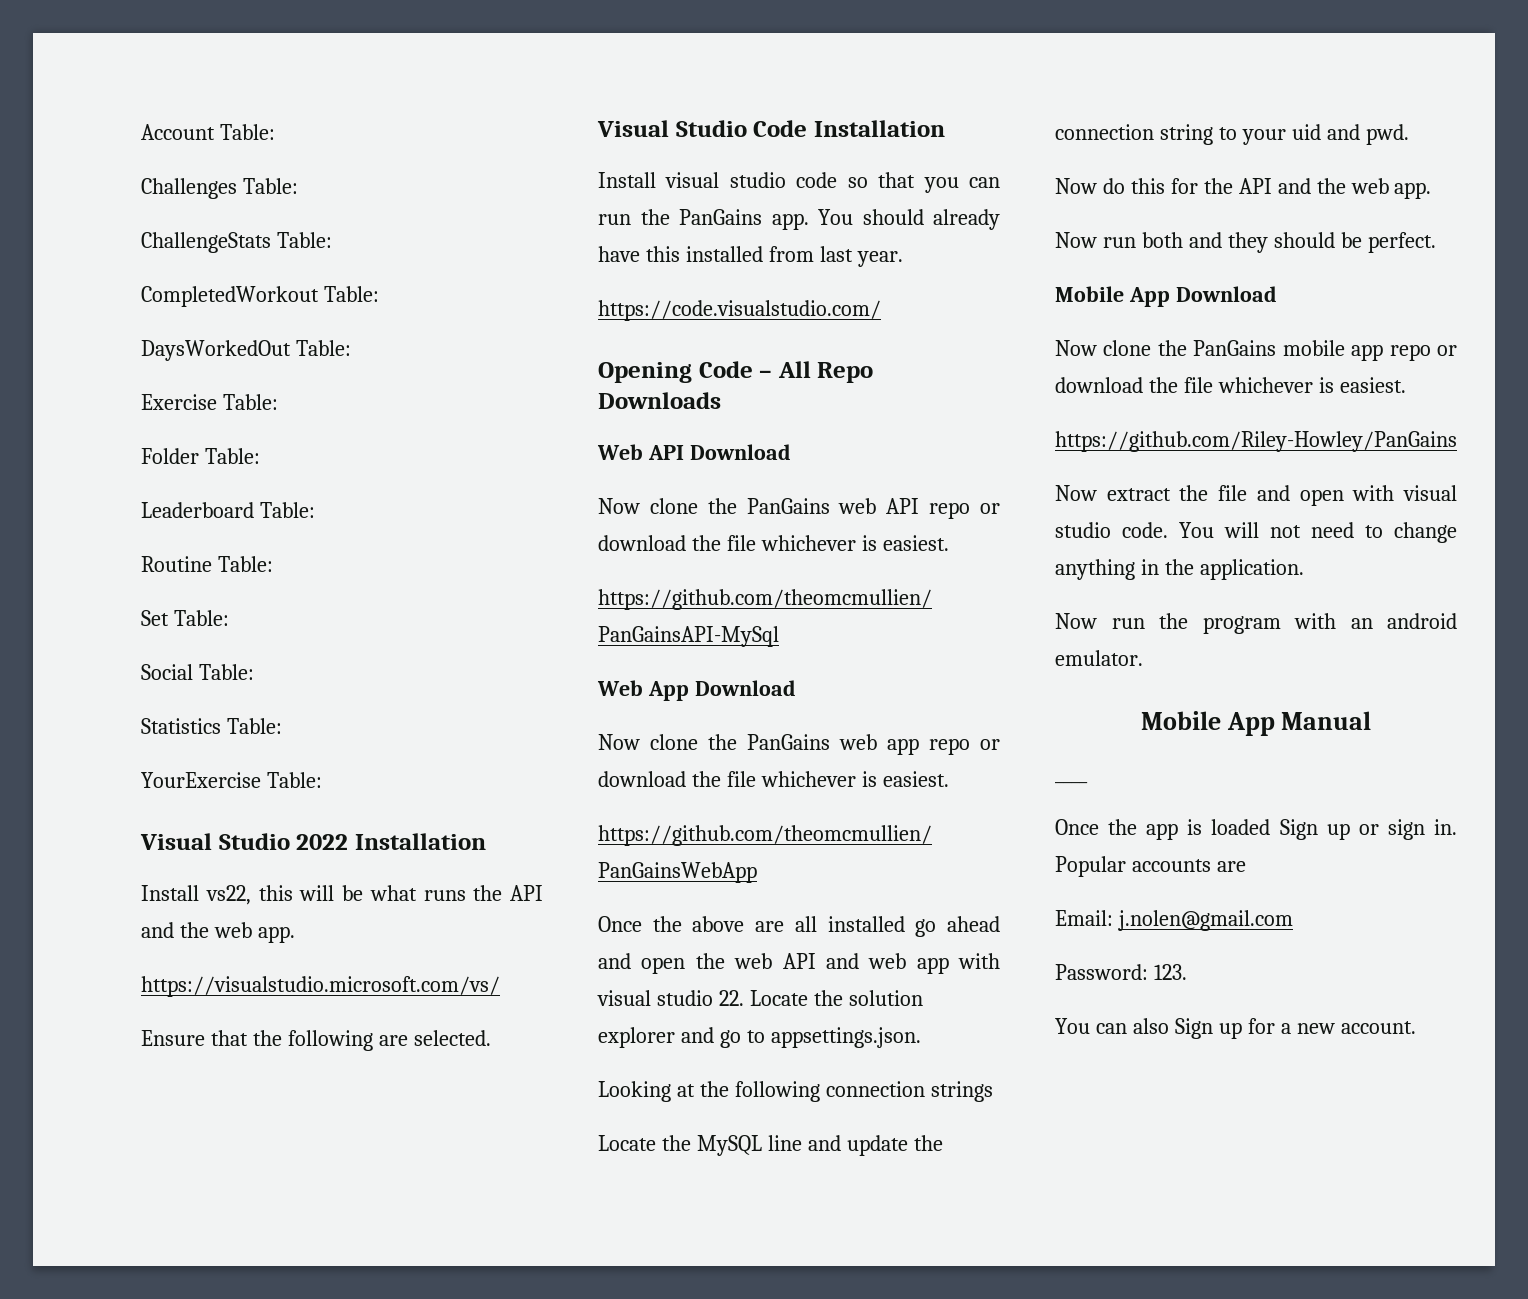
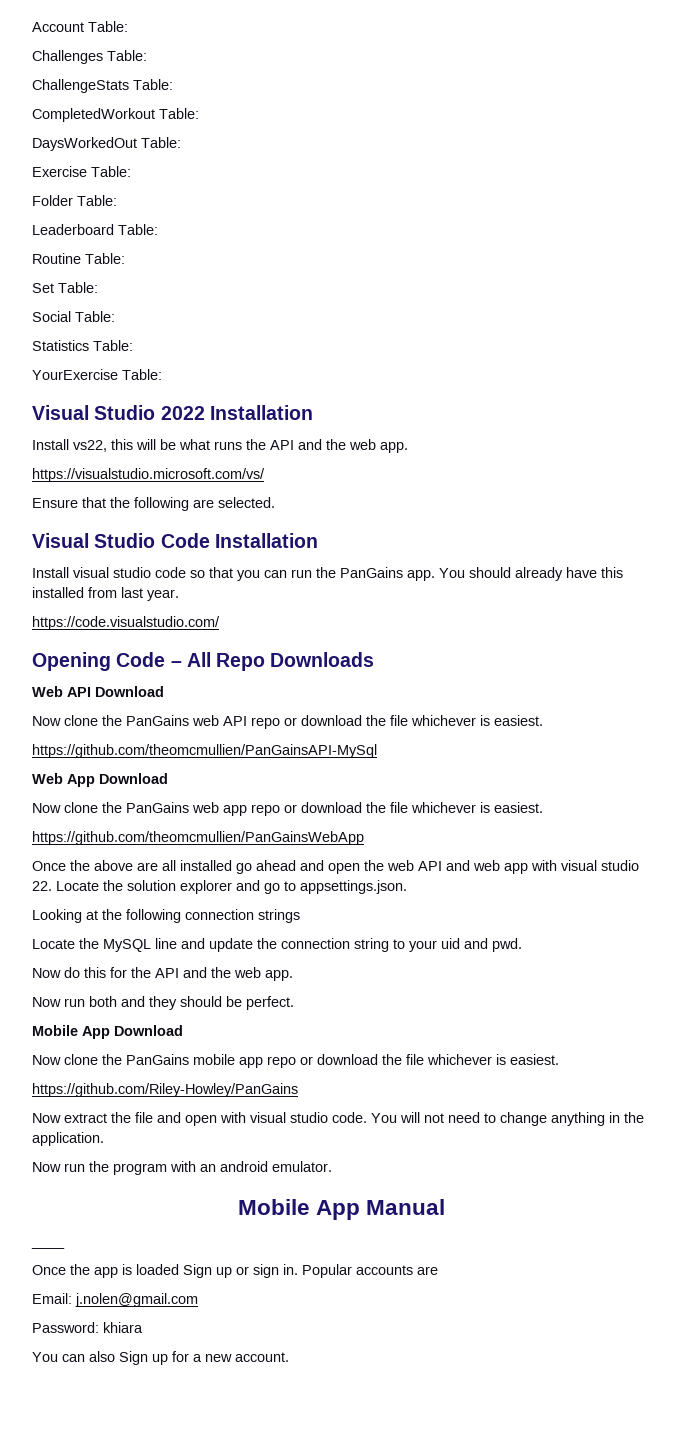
- Password: 123.
+ Password: khiara

